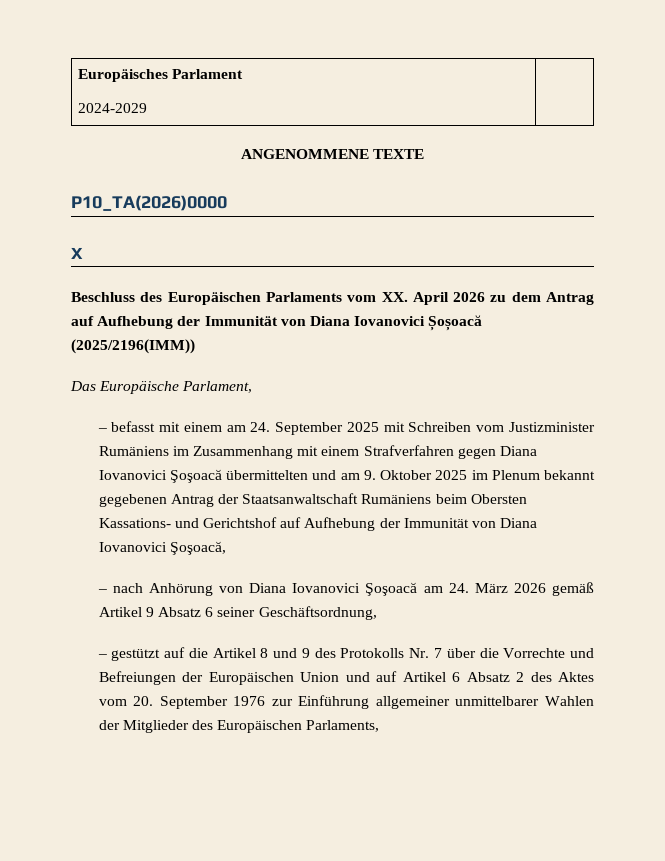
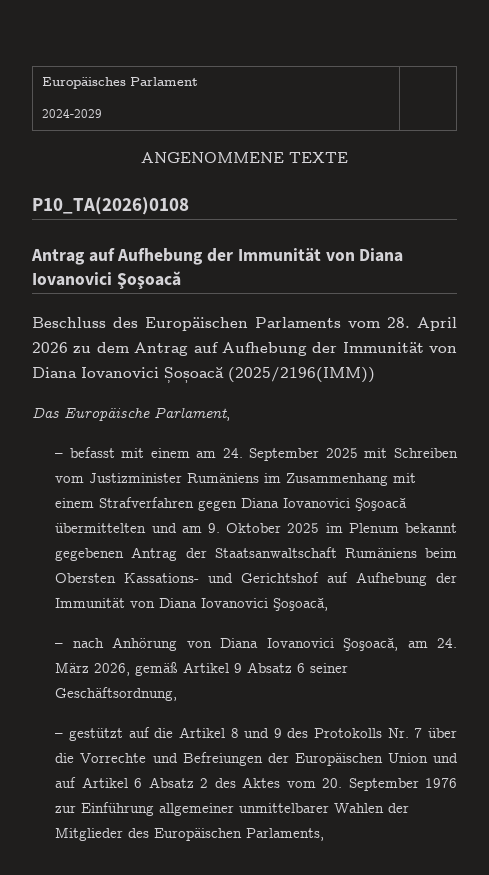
- P10_TA(2026)0000
- X
+ P10_TA(2026)0108
+ Antrag auf Aufhebung der Immunität von Diana Iovanovici Şoşoacă
- Beschluss des Europäischen Parlaments vom XX. April 2026 zu dem Antrag auf Aufhebung der Immunität von Diana Iovanovici Șoșoacă (2025/2196(IMM))
+ Beschluss des Europäischen Parlaments vom 28. April 2026 zu dem Antrag auf Aufhebung der Immunität von Diana Iovanovici Șoșoacă (2025/2196(IMM))
- – nach Anhörung von Diana Iovanovici Şoşoacă am 24. März 2026 gemäß Artikel 9 Absatz 6 seiner Geschäftsordnung,
+ – nach Anhörung von Diana Iovanovici Şoşoacă, am 24. März 2026, gemäß Artikel 9 Absatz 6 seiner Geschäftsordnung,

